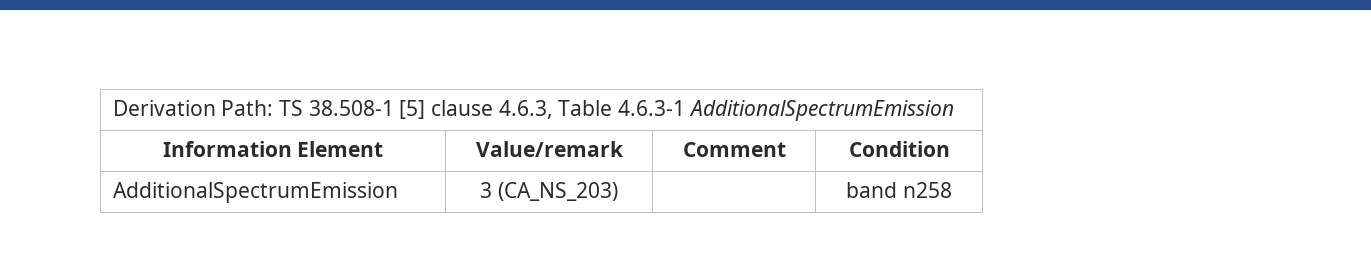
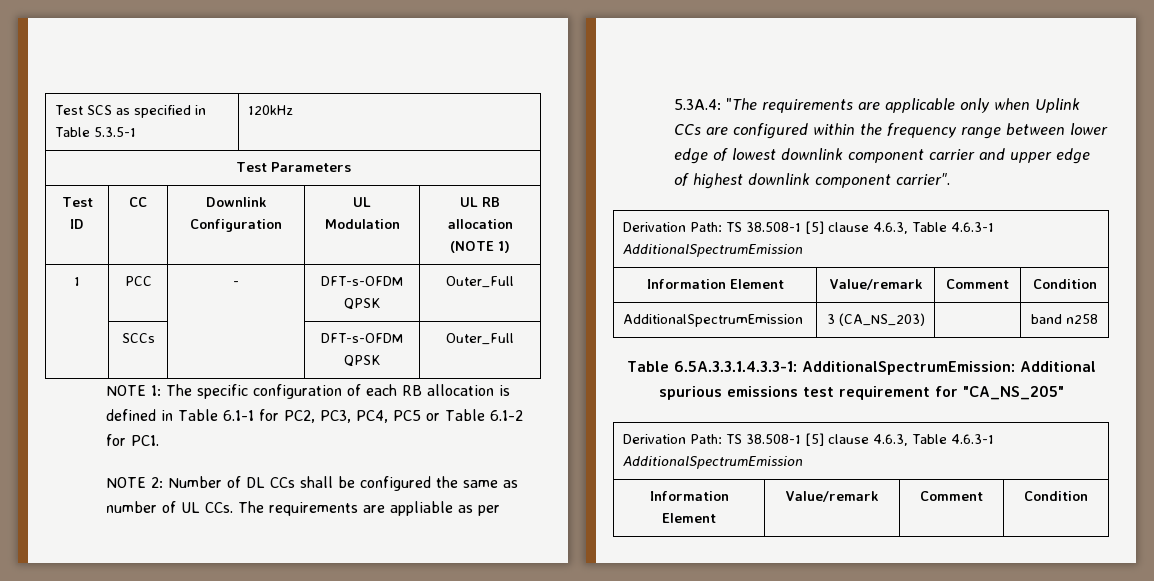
+ Test SCS as specified in Table 5.3.5-1 | 120kHz
+ Test Parameters
+ Test ID | CC | Downlink Configuration | UL Modulation | UL RB allocation (NOTE 1)
+ 1 | PCC | - | DFT-s-OFDM QPSK | Outer_Full
+ | SCCs | | DFT-s-OFDM QPSK | Outer_Full
+ NOTE 1: The specific configuration of each RB allocation is defined in Table 6.1-1 for PC2, PC3, PC4, PC5 or Table 6.1-2 for PC1.
+ NOTE 2: Number of DL CCs shall be configured the same as number of UL CCs. The requirements are appliable as per 5.3A.4: "The requirements are applicable only when Uplink CCs are configured within the frequency range between lower edge of lowest downlink component carrier and upper edge of highest downlink component carrier".
+ Table 6.5A.3.3.1.4.3.3-1: AdditionalSpectrumEmission: Additional spurious emissions test requirement for "CA_NS_205"
+ Derivation Path: TS 38.508-1 [5] clause 4.6.3, Table 4.6.3-1 AdditionalSpectrumEmission
+ Information Element | Value/remark | Comment | Condition

